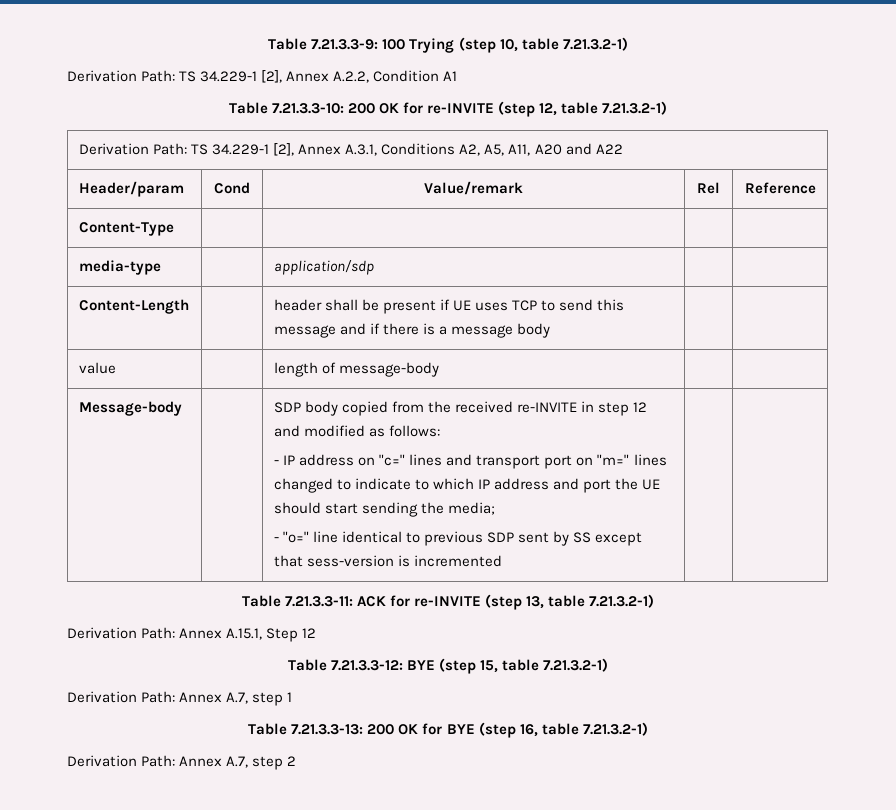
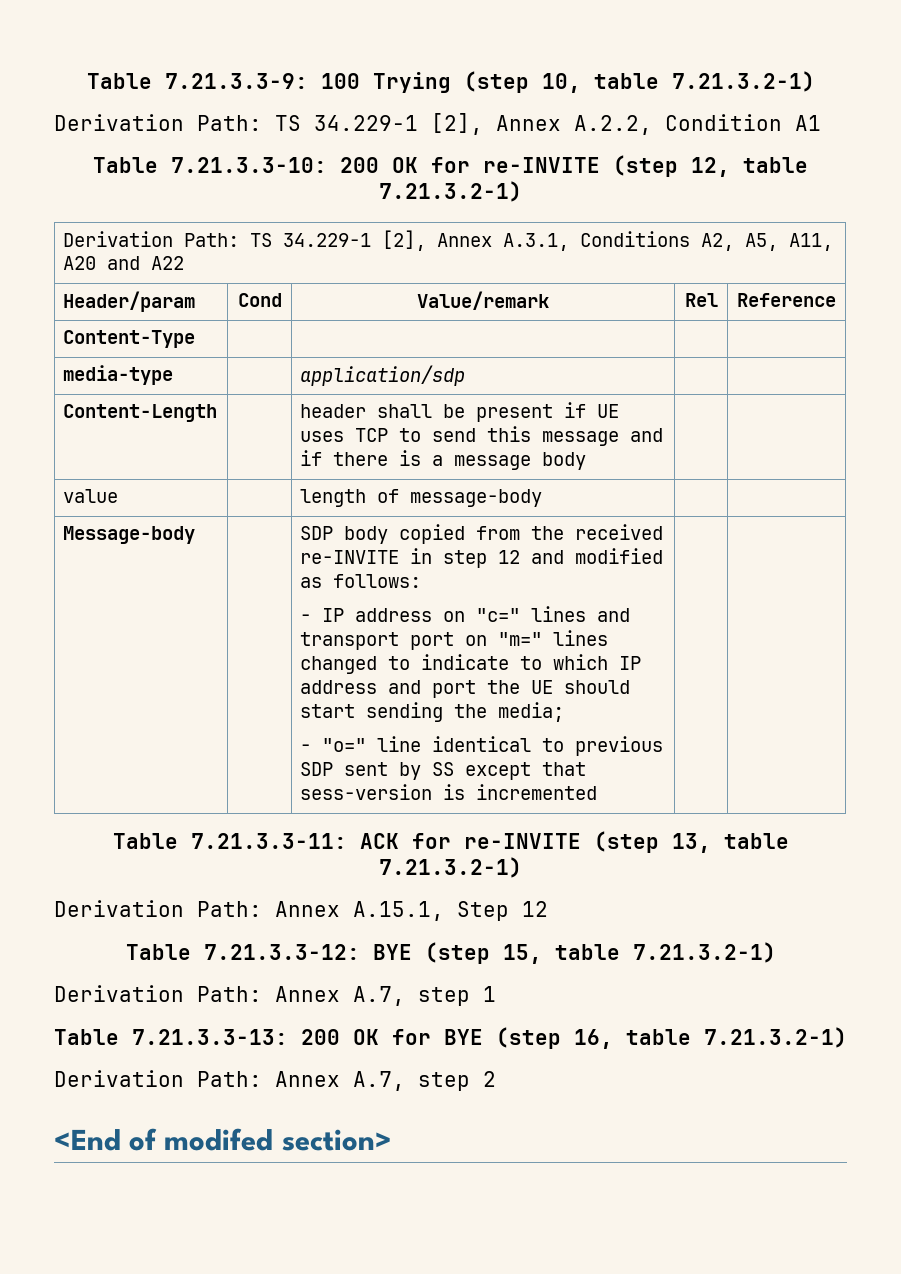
+ <End of modifed section>

